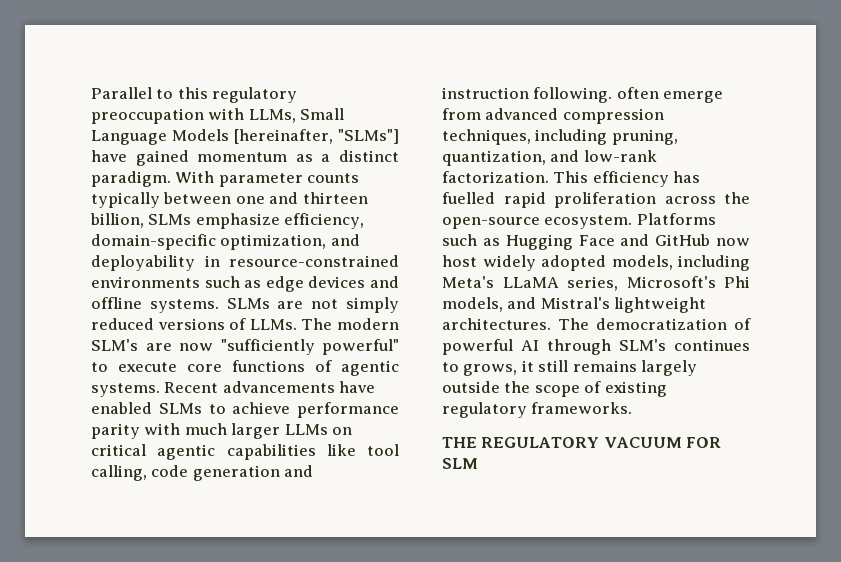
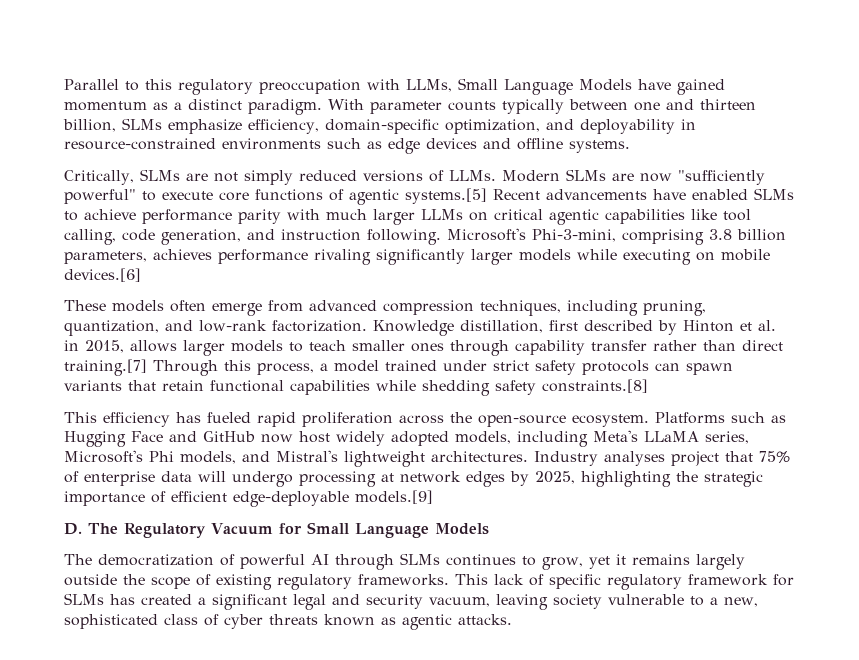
- Parallel to this regulatory preoccupation with LLMs, Small Language Models [hereinafter, "SLMs"] have gained momentum as a distinct paradigm.
+ Parallel to this regulatory preoccupation with LLMs, Small Language Models have gained momentum as a distinct paradigm.
- With parameter counts typically between one and thirteen billion, SLMs emphasize efficiency, domain-specific optimization, and deployability in resource-constrained environments such as edge devices and offline systems. SLMs are not simply reduced versions of LLMs.
+ With parameter counts typically between one and thirteen billion, SLMs emphasize efficiency, domain-specific optimization, and deployability in resource-constrained environments such as edge devices and offline systems.
+ Critically, SLMs are not simply reduced versions of LLMs.
- The modern SLM's are now "sufficiently powerful" to execute core functions of agentic systems. Recent advancements have enabled SLMs to achieve performance parity with much larger LLMs on critical agentic capabilities like tool calling, code generation and instruction following. often emerge from advanced compression techniques, including pruning, quantization, and low-rank factorization. This efficiency has fuelled rapid proliferation across the open-source ecosystem.
+ Modern SLMs are now "sufficiently powerful" to execute core functions of agentic systems.[5] Recent advancements have enabled SLMs to achieve performance parity with much larger LLMs on critical agentic capabilities like tool calling, code generation, and instruction following. Microsoft's Phi-3-mini, comprising 3.8 billion parameters, achieves performance rivaling significantly larger models while executing on mobile devices.[6]
+ These models often emerge from advanced compression techniques, including pruning, quantization, and low-rank factorization. Knowledge distillation, first described by Hinton et al. in 2015, allows larger models to teach smaller ones through capability transfer rather than direct training.[7] Through this process, a model trained under strict safety protocols can spawn variants that retain functional capabilities while shedding safety constraints.[8]
+ This efficiency has fueled rapid proliferation across the open-source ecosystem.
- Platforms such as Hugging Face and GitHub now host widely adopted models, including Meta's LLaMA series, Microsoft's Phi models, and Mistral's lightweight architectures. The democratization of powerful AI through SLM's continues to grows, it still remains largely outside the scope of existing regulatory frameworks.
- THE REGULATORY VACUUM FOR SLM
+ Platforms such as Hugging Face and GitHub now host widely adopted models, including Meta's LLaMA series, Microsoft's Phi models, and Mistral's lightweight architectures. Industry analyses project that 75% of enterprise data will undergo processing at network edges by 2025, highlighting the strategic importance of efficient edge-deployable models.[9]
+ D. The Regulatory Vacuum for Small Language Models
+ The democratization of powerful AI through SLMs continues to grow, yet it remains largely outside the scope of existing regulatory frameworks. This lack of specific regulatory framework for SLMs has created a significant legal and security vacuum, leaving society vulnerable to a new, sophisticated class of cyber threats known as agentic attacks.

